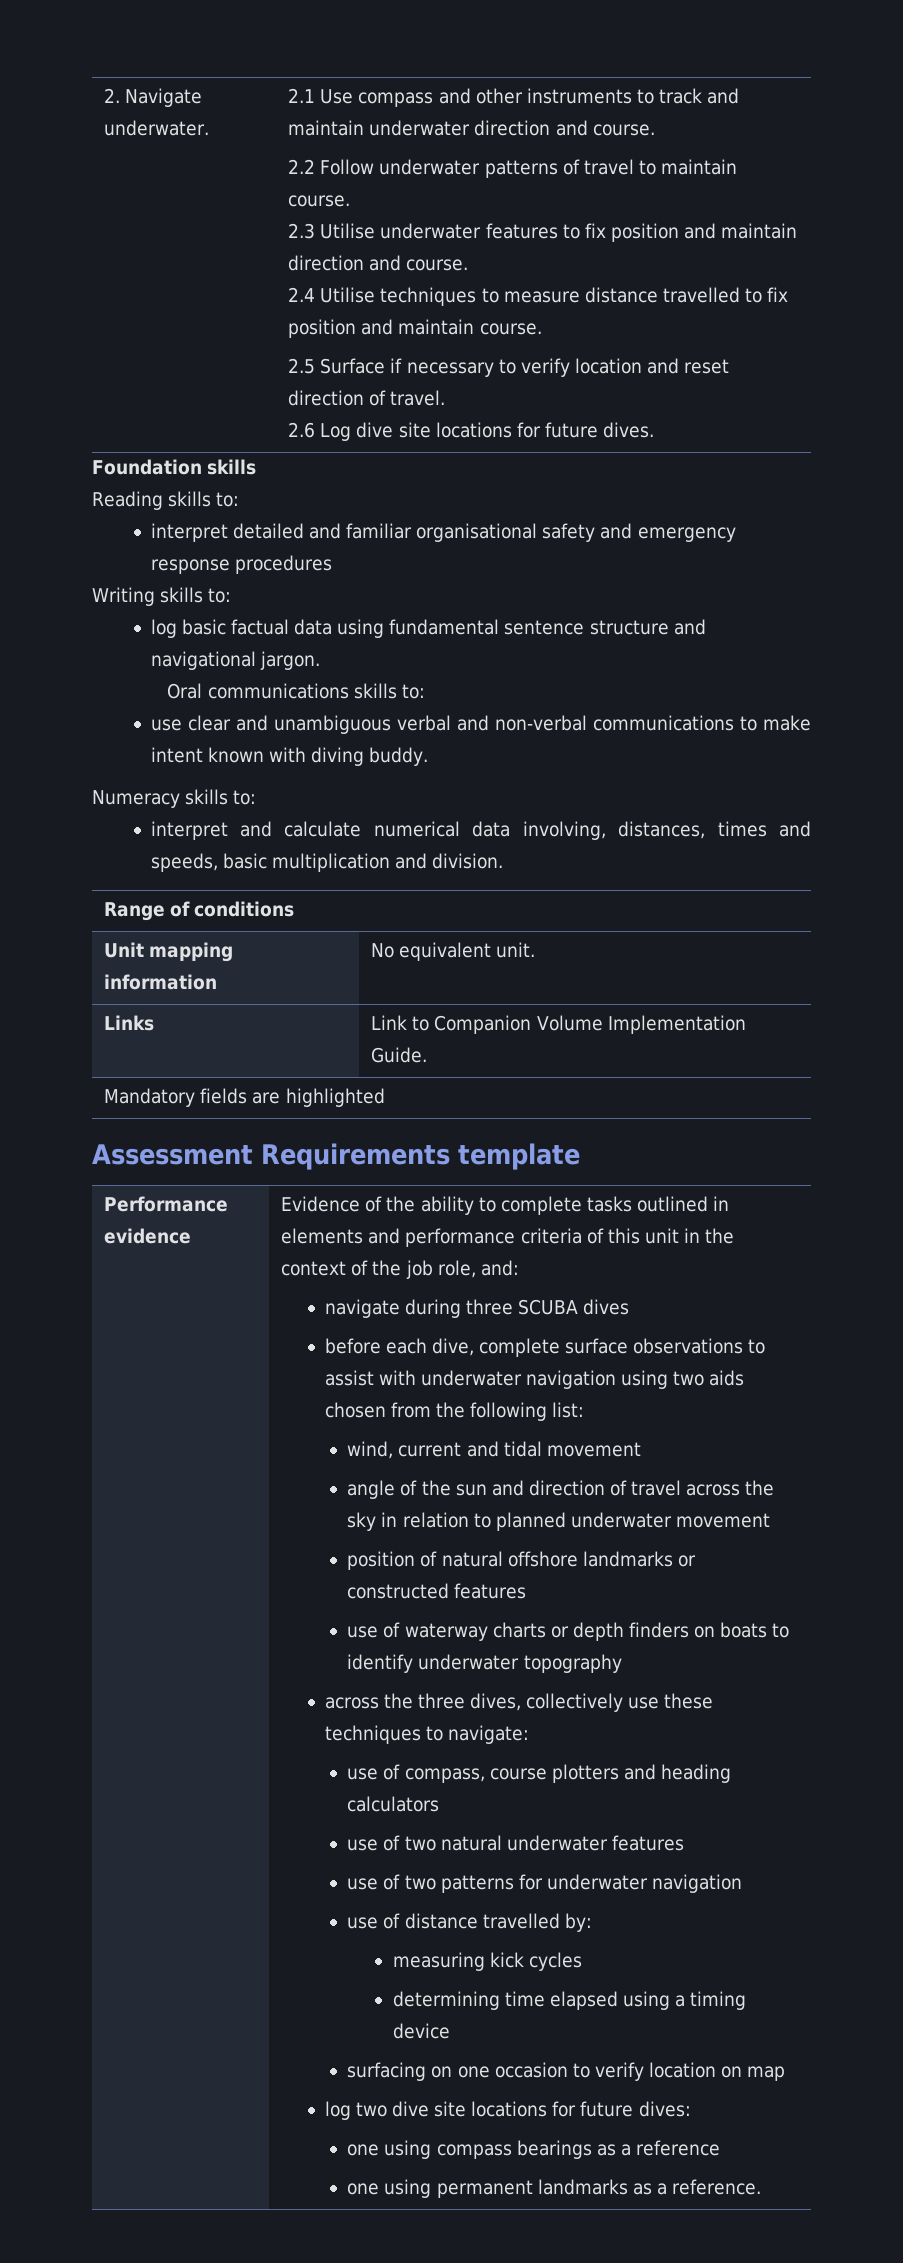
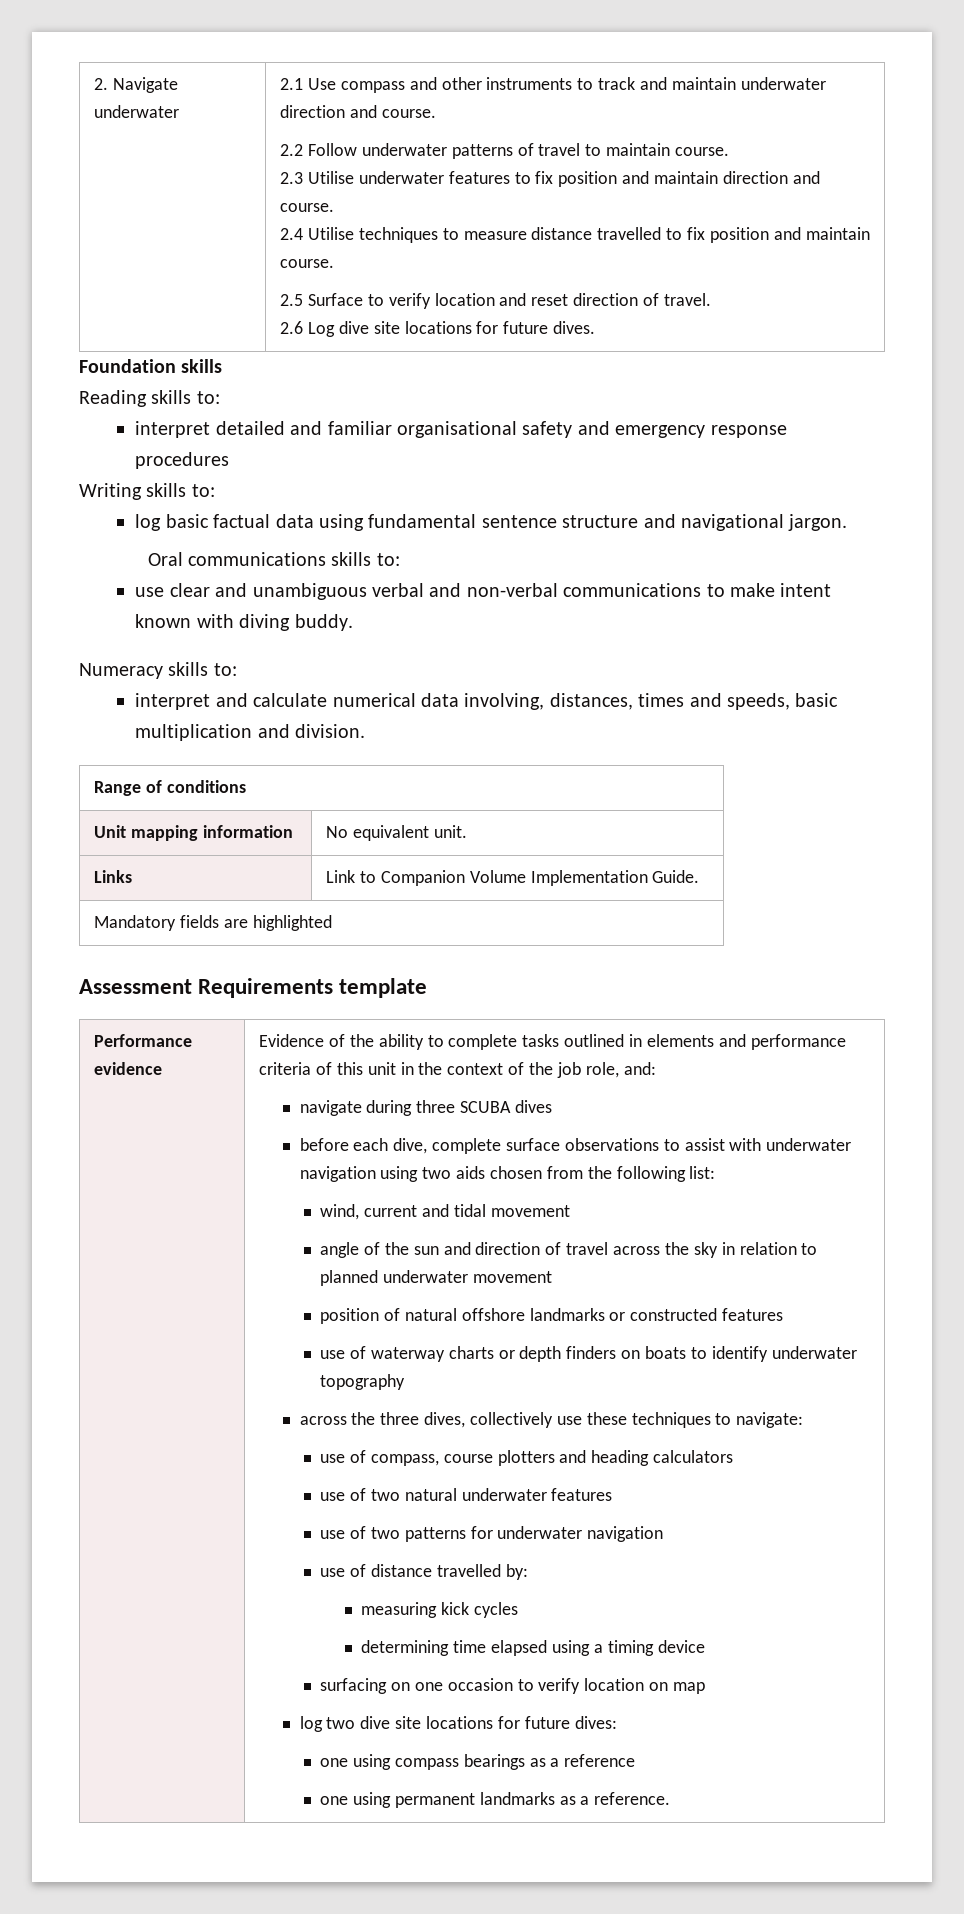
- 2. Navigate underwater.
+ 2. Navigate underwater
- 2.5 Surface if necessary to verify location and reset direction of travel.
+ 2.5 Surface to verify location and reset direction of travel.

